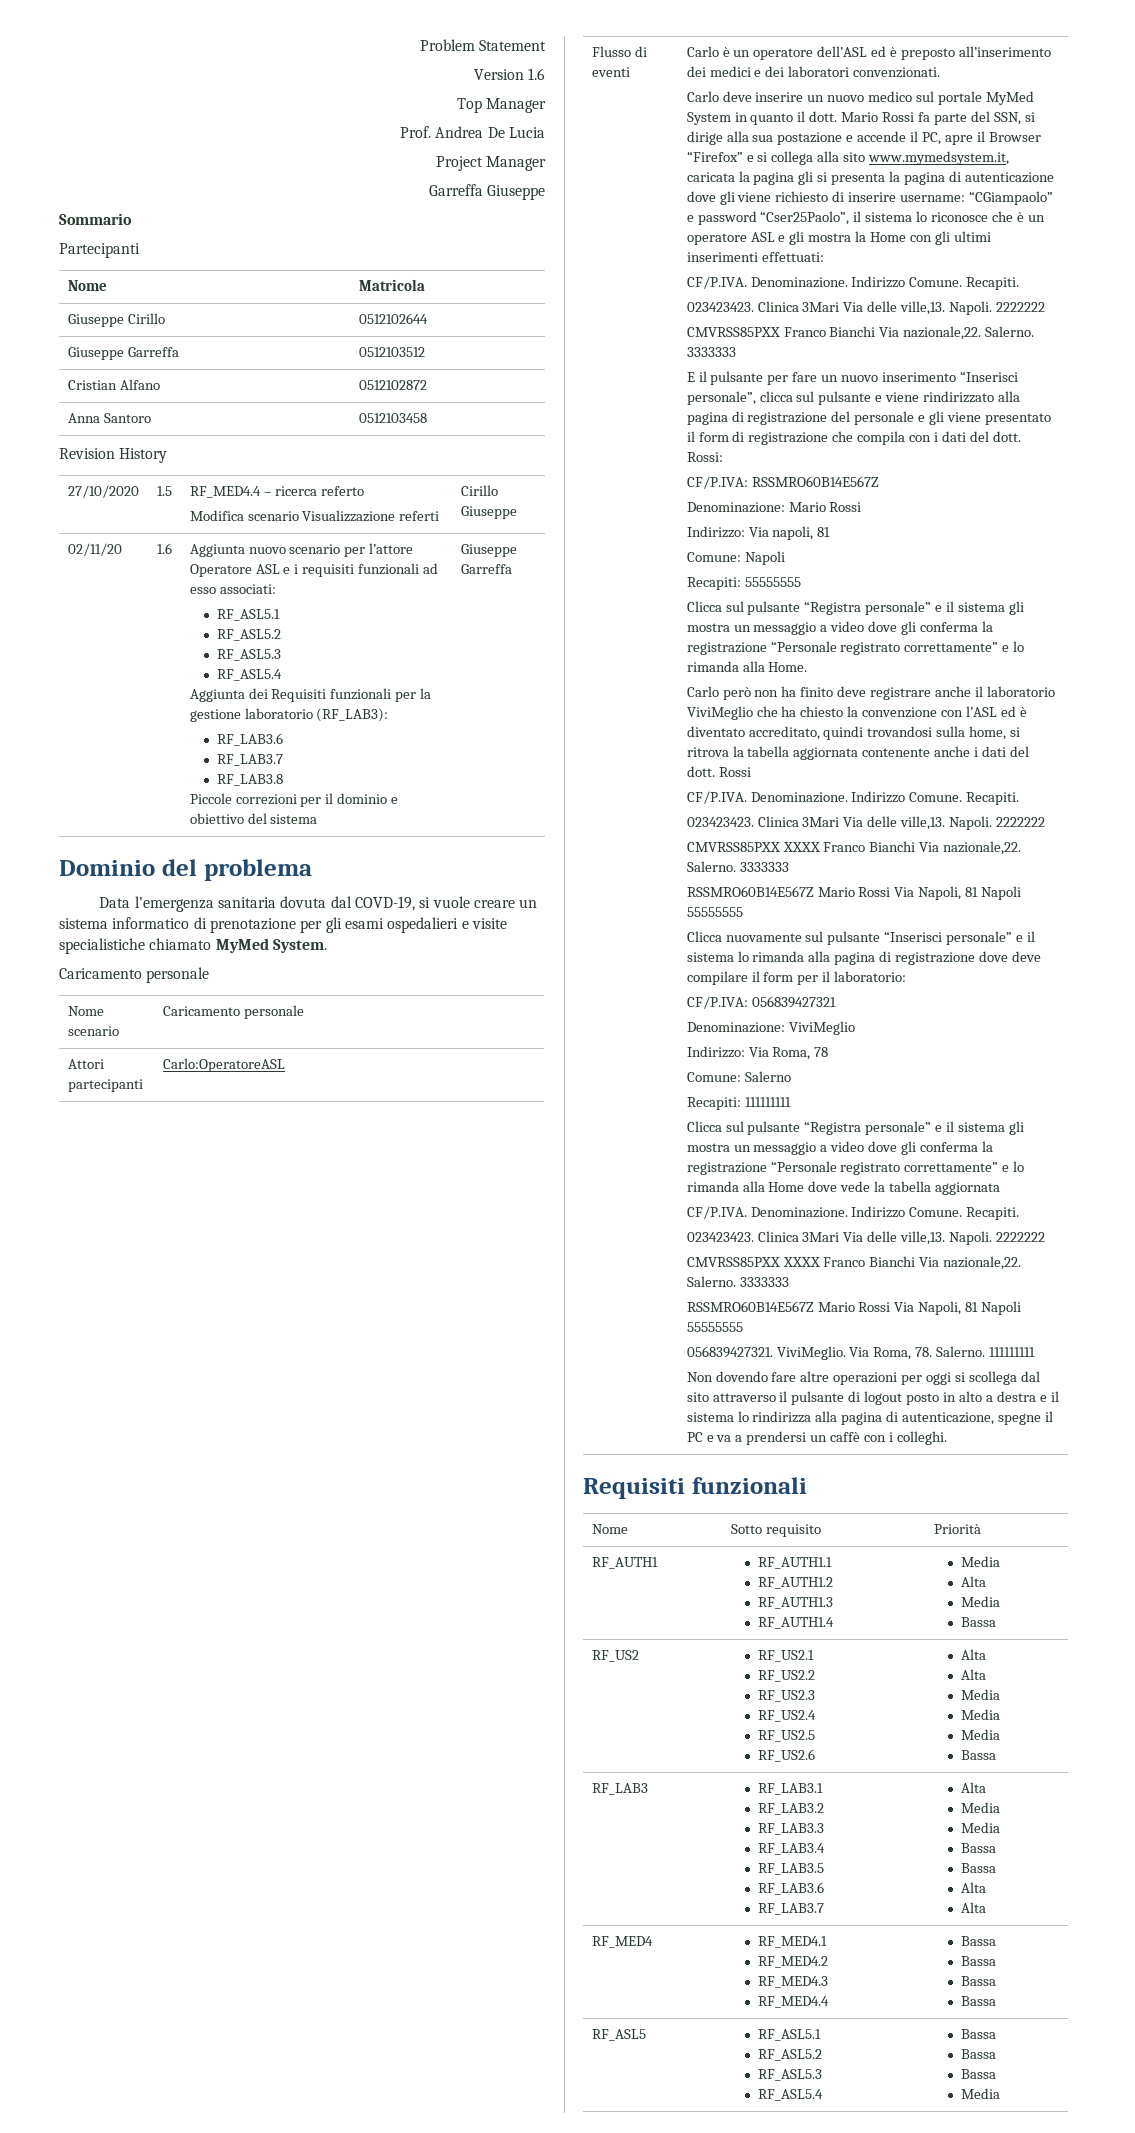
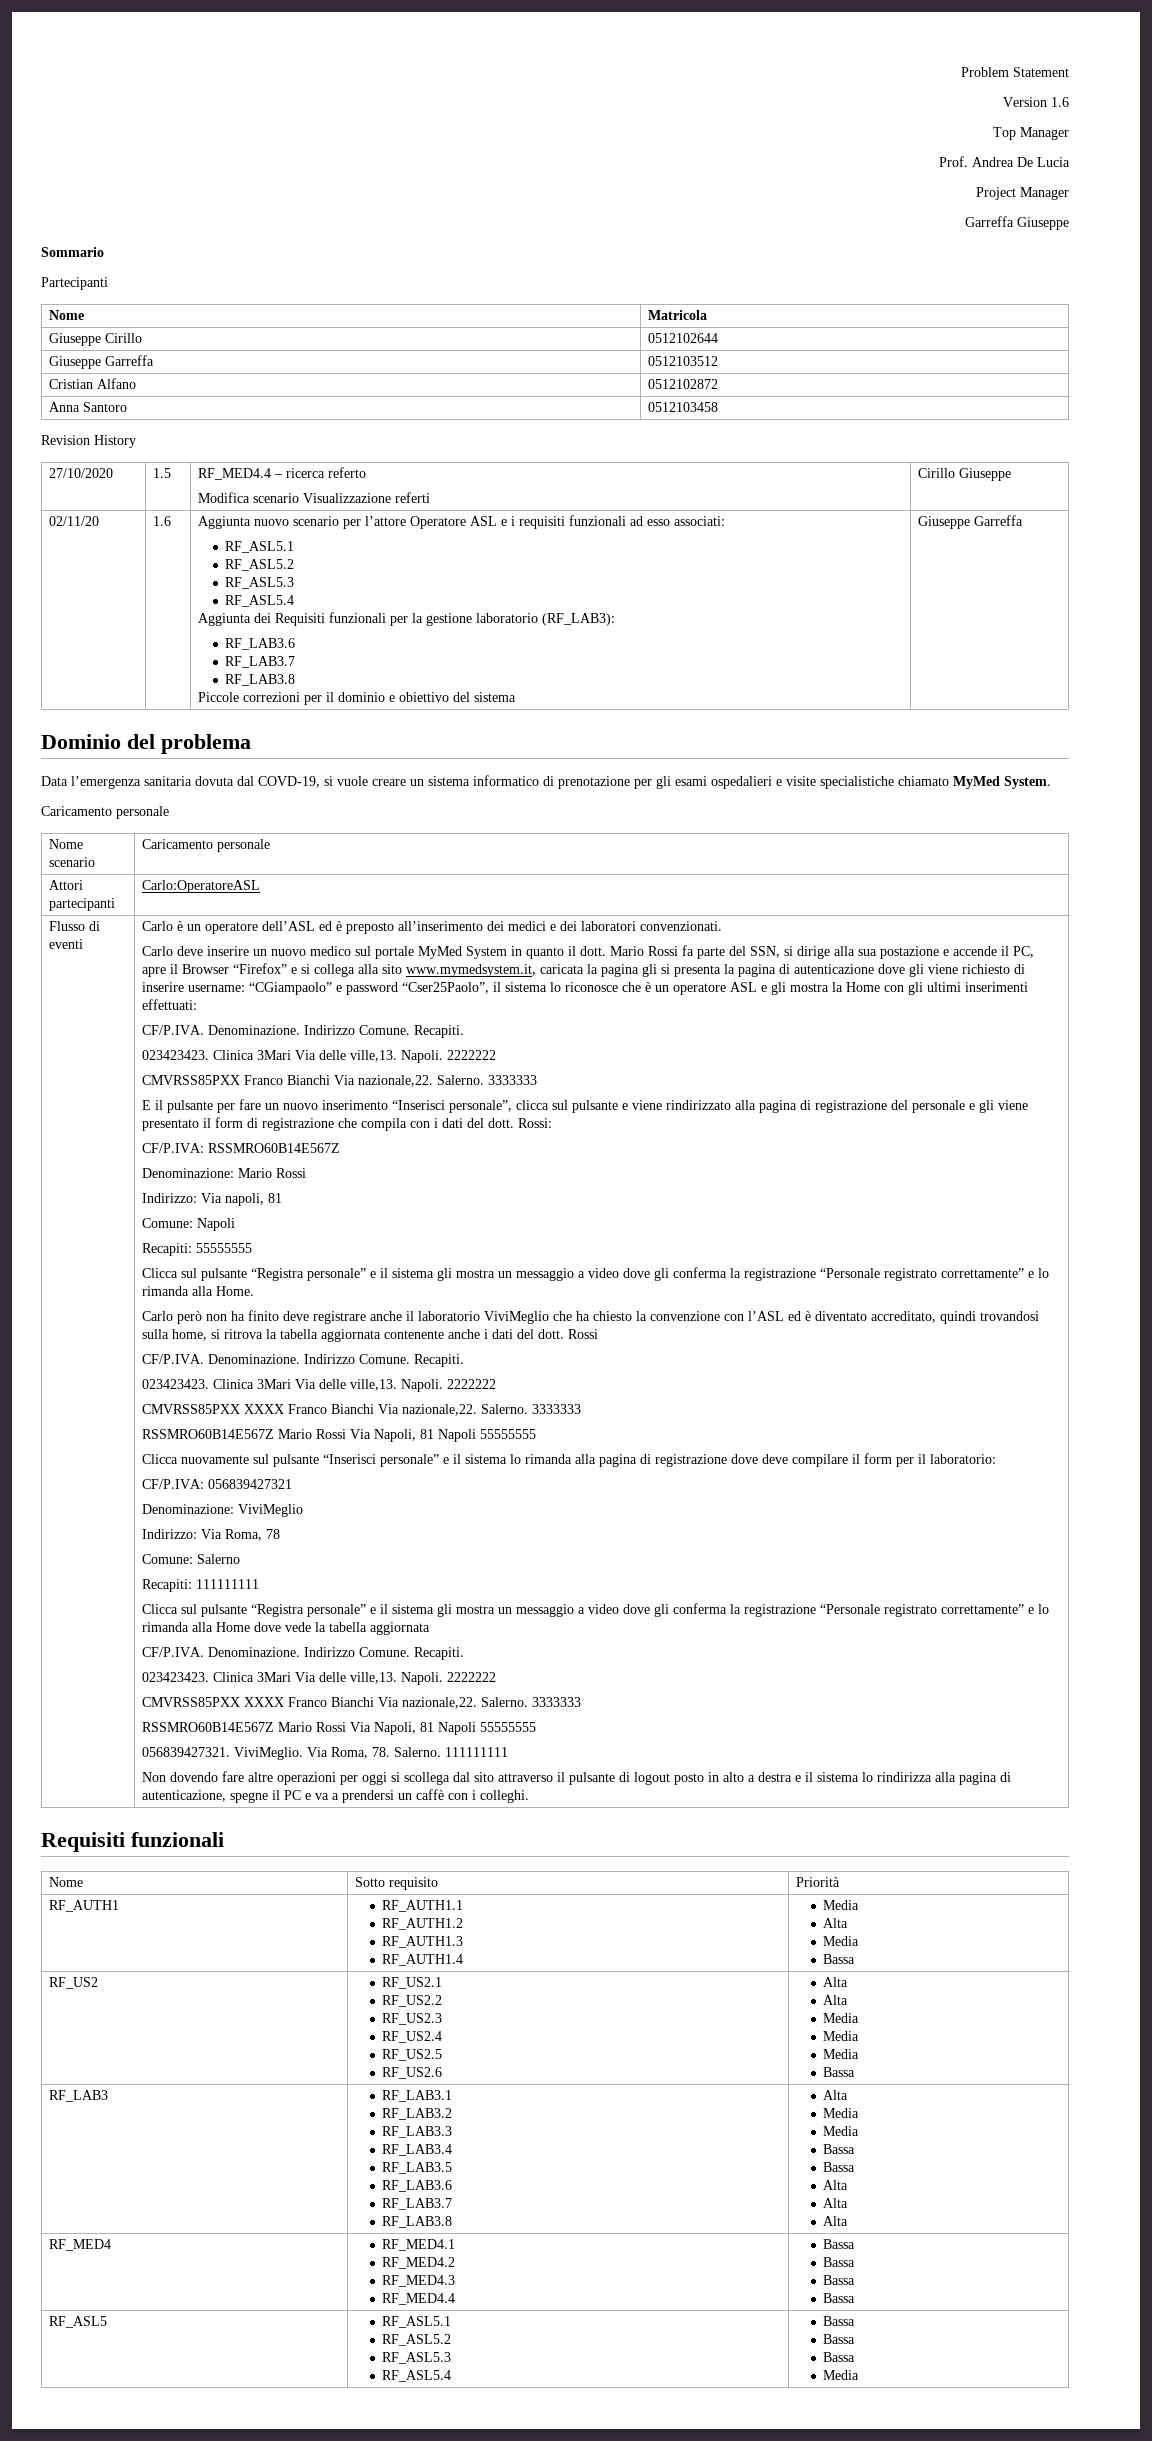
  RF_LAB3 | RF_LAB3.1
  RF_LAB3.2
  RF_LAB3.3
  RF_LAB3.4
  RF_LAB3.5
  RF_LAB3.6
- RF_LAB3.7 | Alta
+ RF_LAB3.7
+ RF_LAB3.8 | Alta
  Media
  Media
  Bassa
  Bassa
+ Alta

